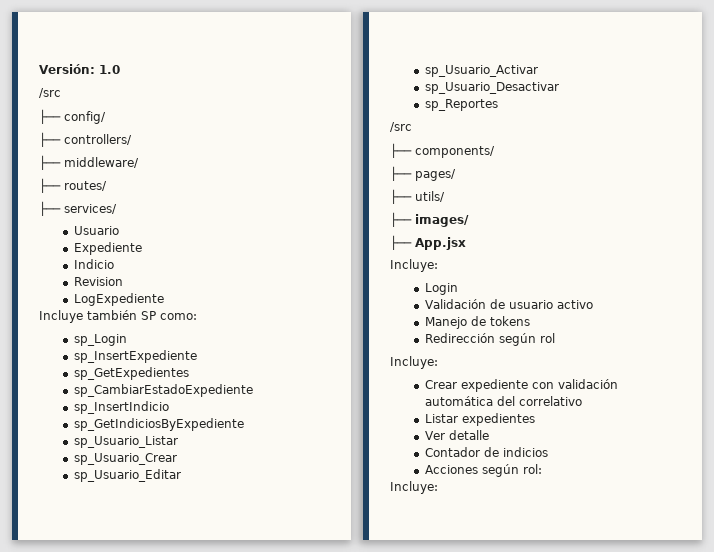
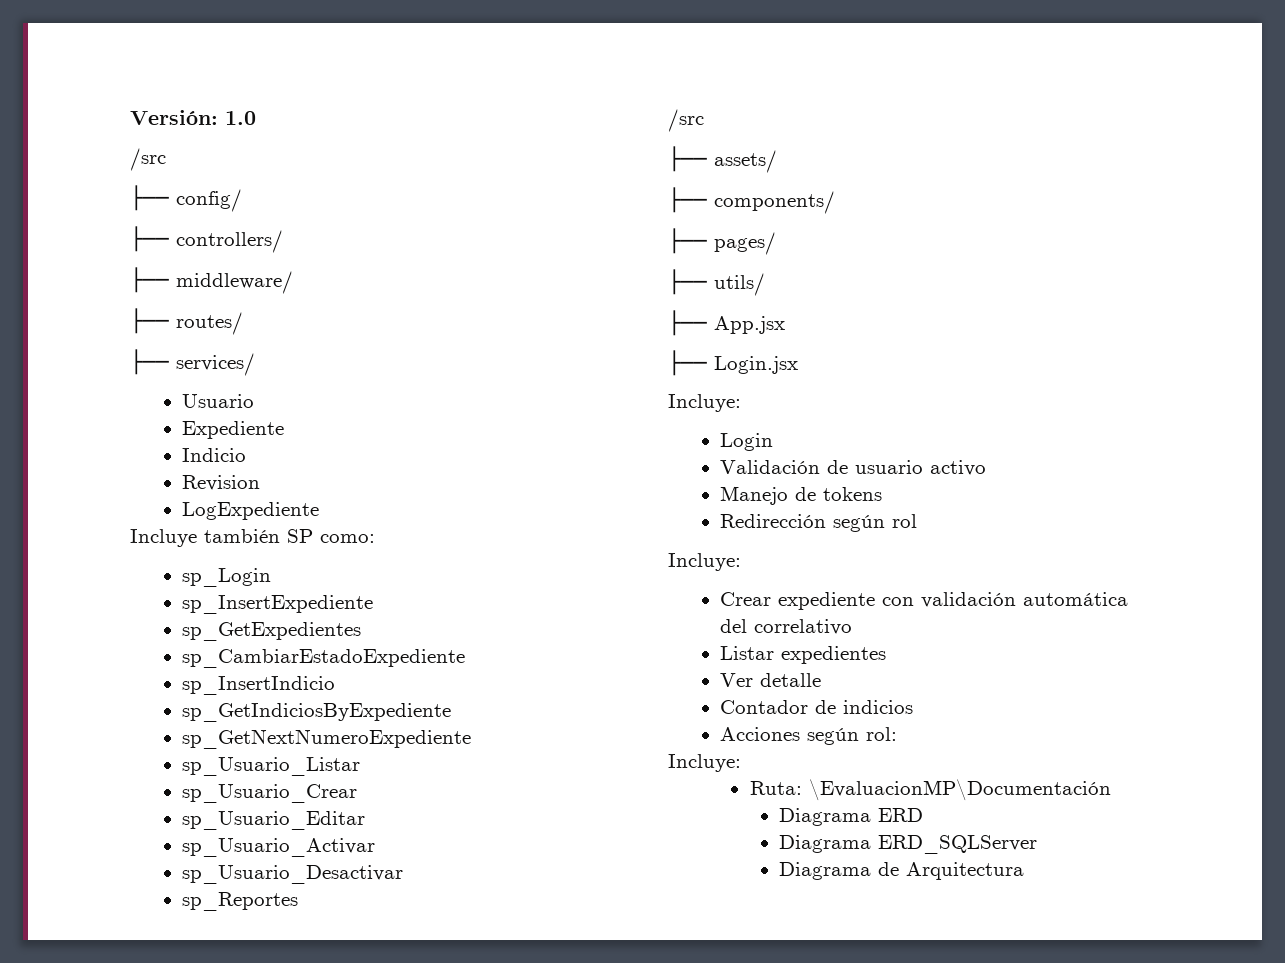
+ sp_GetNextNumeroExpediente
+ ├── assets/
- ├── images/
  ├── App.jsx
+ ├── Login.jsx
+ Ruta: \EvaluacionMP\Documentación
+ Diagrama ERD
+ Diagrama ERD_SQLServer
+ Diagrama de Arquitectura

